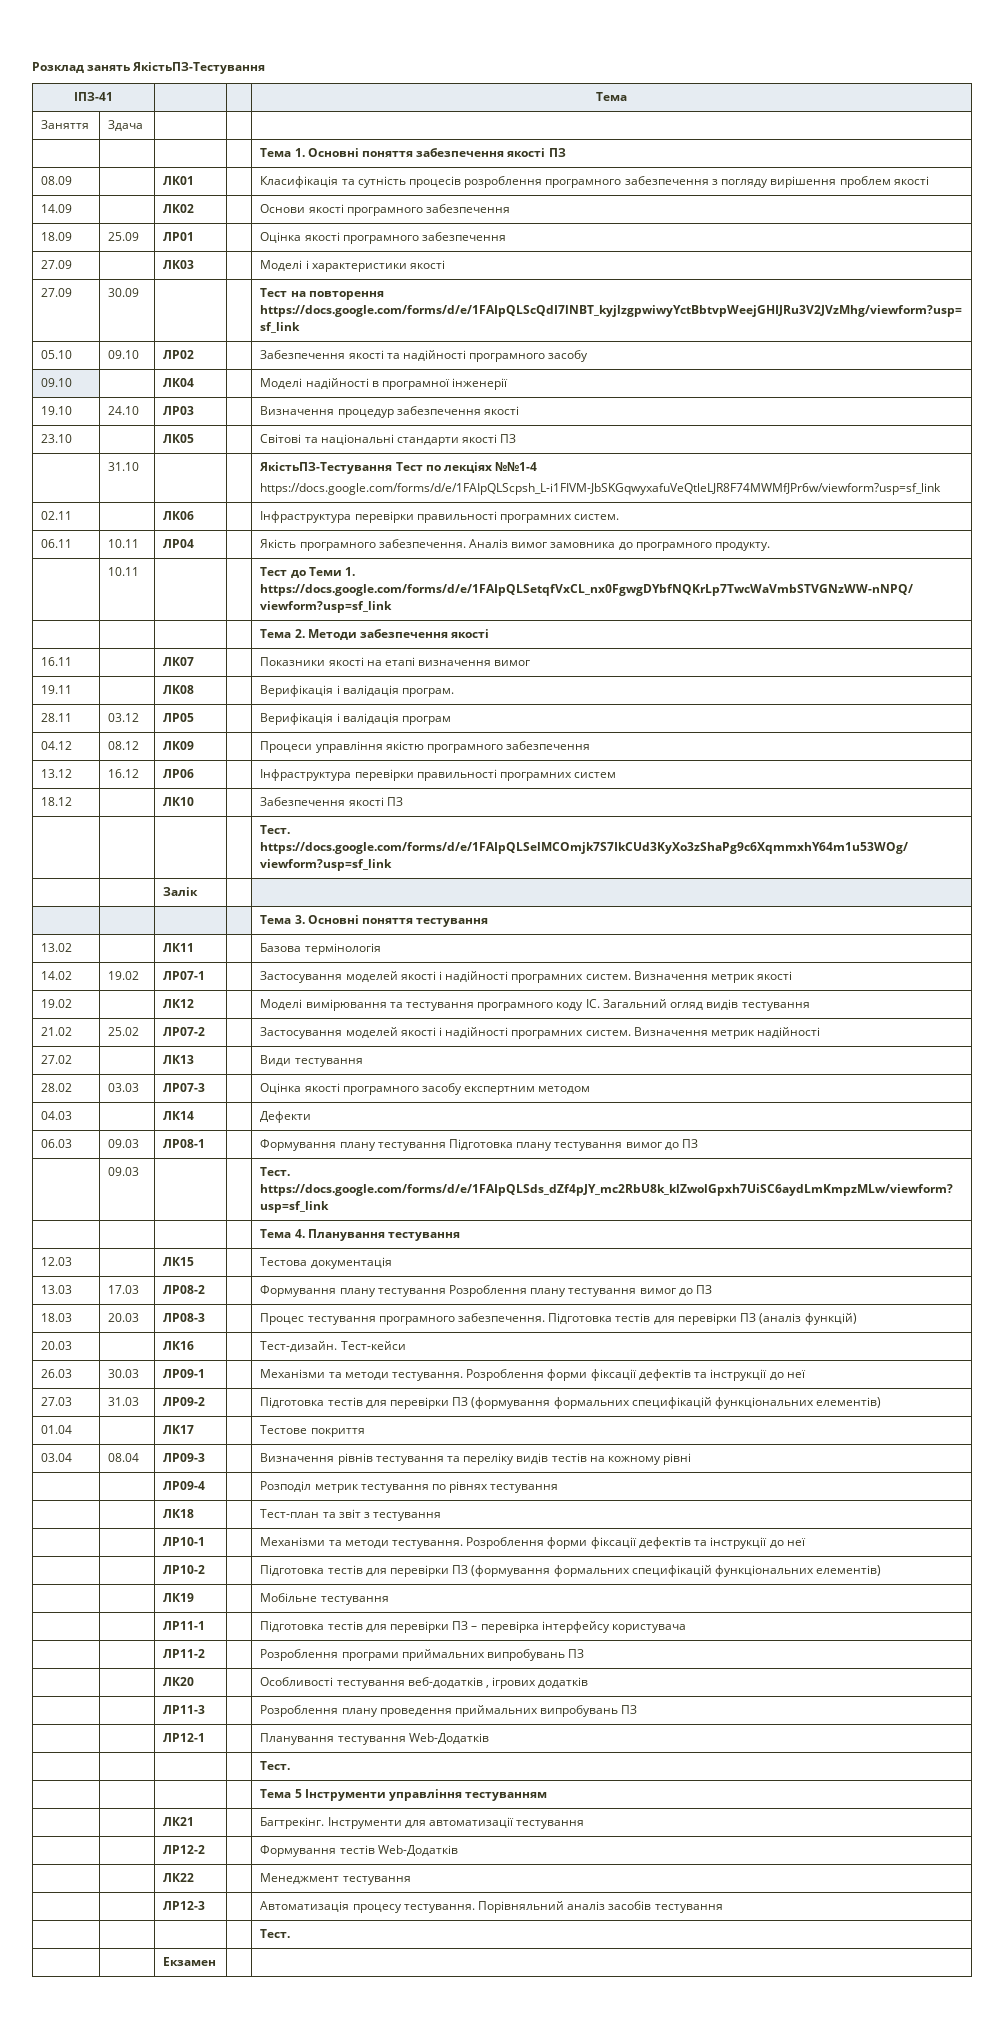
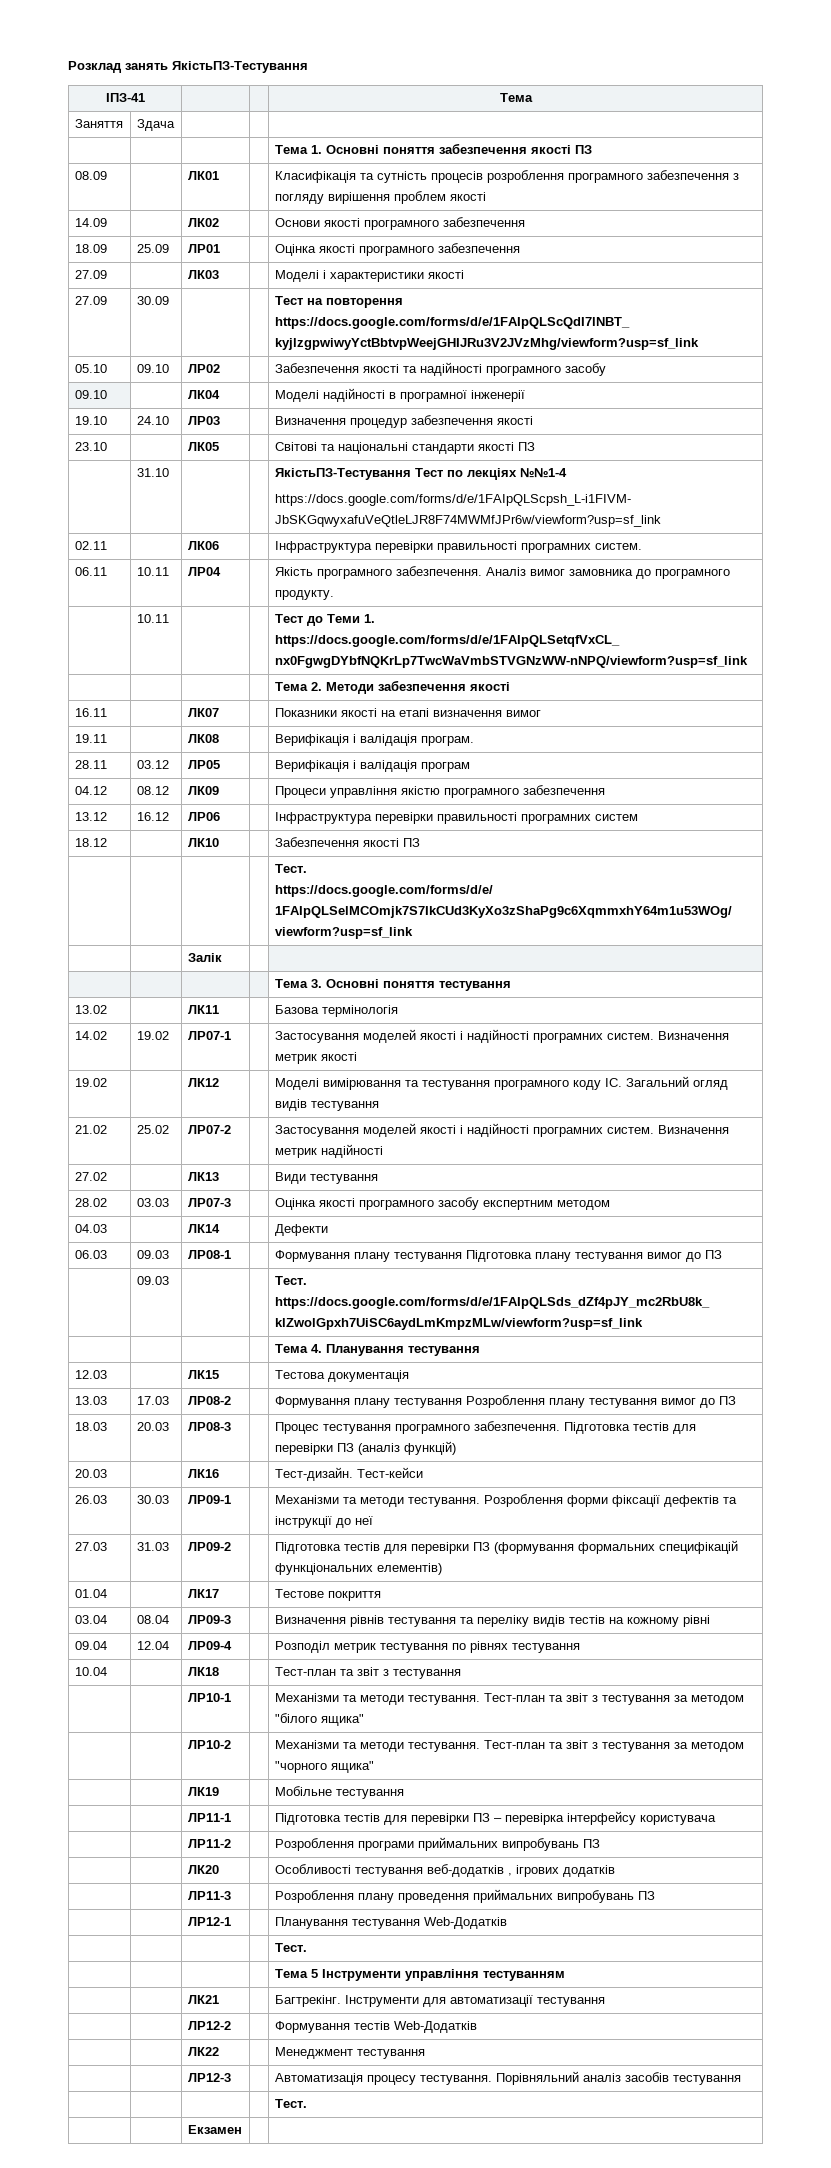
- | | ЛР09-4 | | Розподіл метрик тестування по рівнях тестування
+ 09.04 | 12.04 | ЛР09-4 | | Розподіл метрик тестування по рівнях тестування
- | | ЛК18 | | Тест-план та звіт з тестування
+ 10.04 | | ЛК18 | | Тест-план та звіт з тестування
- | | ЛР10-1 | | Механізми та методи тестування. Розроблення форми фіксації дефектів та інструкції до неї
- | | ЛР10-2 | | Підготовка тестів для перевірки ПЗ (формування формальних специфікацій функціональних елементів)
+ | | ЛР10-1 | | Механізми та методи тестування. Тест-план та звіт з тестування за методом "білого ящика"
+ | | ЛР10-2 | | Механізми та методи тестування. Тест-план та звіт з тестування за методом "чорного ящика"

